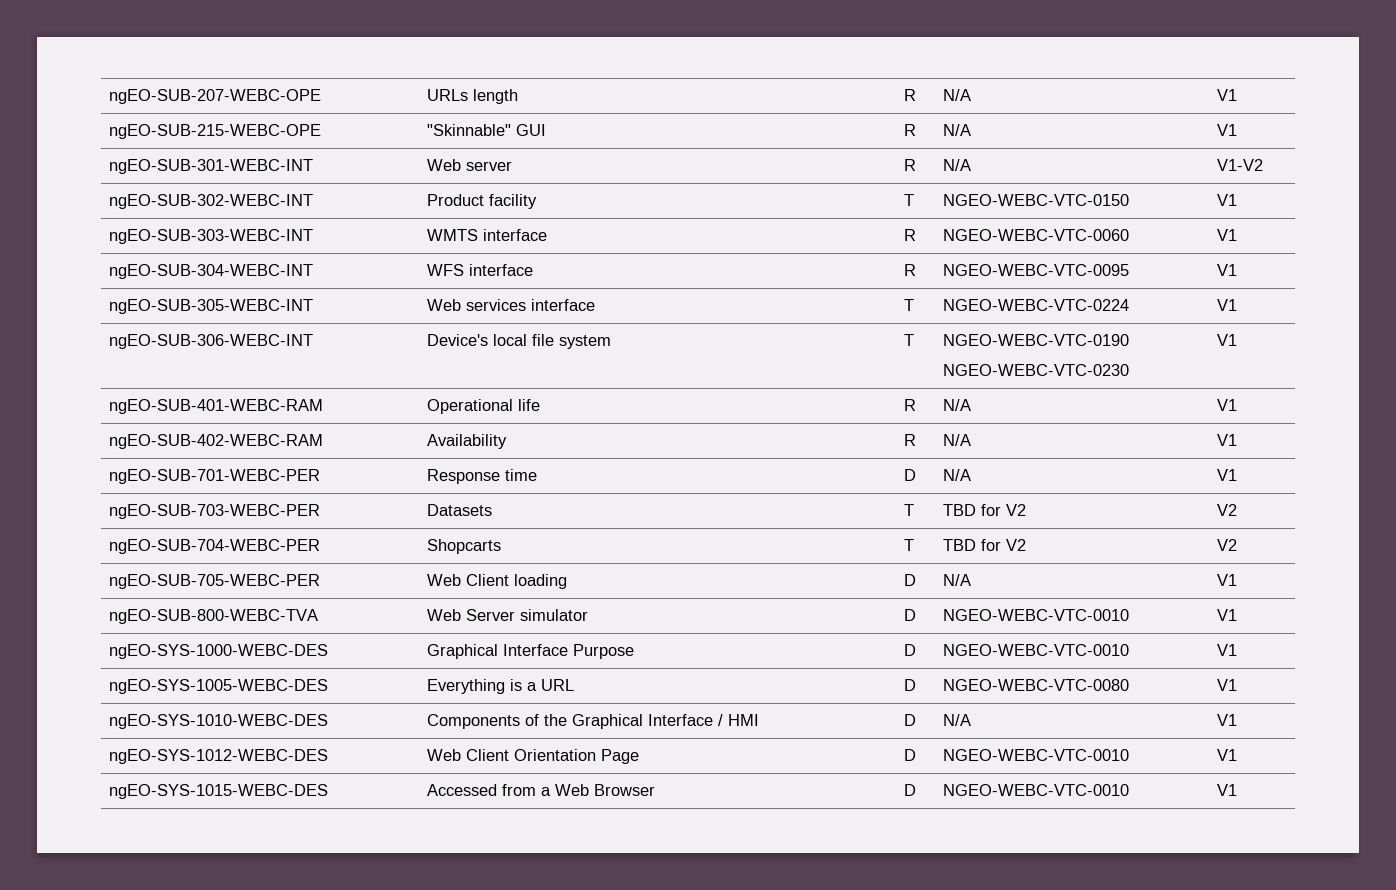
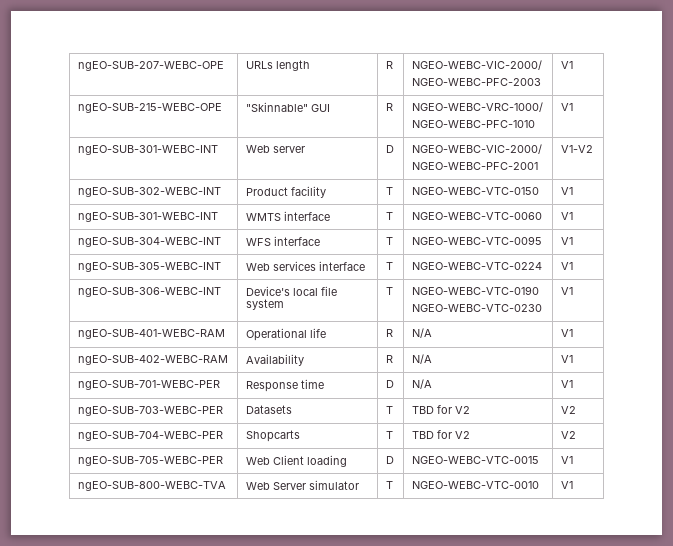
- ngEO-SUB-207-WEBC-OPE | URLs length | R | N/A | V1
+ ngEO-SUB-207-WEBC-OPE | URLs length | R | NGEO-WEBC-VIC-2000/
+ NGEO-WEBC-PFC-2003 | V1
- ngEO-SUB-215-WEBC-OPE | "Skinnable" GUI | R | N/A | V1
+ ngEO-SUB-215-WEBC-OPE | "Skinnable" GUI | R | NGEO-WEBC-VRC-1000/
+ NGEO-WEBC-PFC-1010 | V1
- ngEO-SUB-301-WEBC-INT | Web server | R | N/A | V1-V2
+ ngEO-SUB-301-WEBC-INT | Web server | D | NGEO-WEBC-VIC-2000/
+ NGEO-WEBC-PFC-2001 | V1-V2
- ngEO-SUB-303-WEBC-INT | WMTS interface | R | NGEO-WEBC-VTC-0060 | V1
+ ngEO-SUB-301-WEBC-INT | WMTS interface | T | NGEO-WEBC-VTC-0060 | V1
- ngEO-SUB-304-WEBC-INT | WFS interface | R | NGEO-WEBC-VTC-0095 | V1
+ ngEO-SUB-304-WEBC-INT | WFS interface | T | NGEO-WEBC-VTC-0095 | V1
- ngEO-SUB-705-WEBC-PER | Web Client loading | D | N/A | V1
+ ngEO-SUB-705-WEBC-PER | Web Client loading | D | NGEO-WEBC-VTC-0015 | V1
- ngEO-SUB-800-WEBC-TVA | Web Server simulator | D | NGEO-WEBC-VTC-0010 | V1
- ngEO-SYS-1000-WEBC-DES | Graphical Interface Purpose | D | NGEO-WEBC-VTC-0010 | V1
- ngEO-SYS-1005-WEBC-DES | Everything is a URL | D | NGEO-WEBC-VTC-0080 | V1
- ngEO-SYS-1010-WEBC-DES | Components of the Graphical Interface / HMI | D | N/A | V1
- ngEO-SYS-1012-WEBC-DES | Web Client Orientation Page | D | NGEO-WEBC-VTC-0010 | V1
- ngEO-SYS-1015-WEBC-DES | Accessed from a Web Browser | D | NGEO-WEBC-VTC-0010 | V1
+ ngEO-SUB-800-WEBC-TVA | Web Server simulator | T | NGEO-WEBC-VTC-0010 | V1

